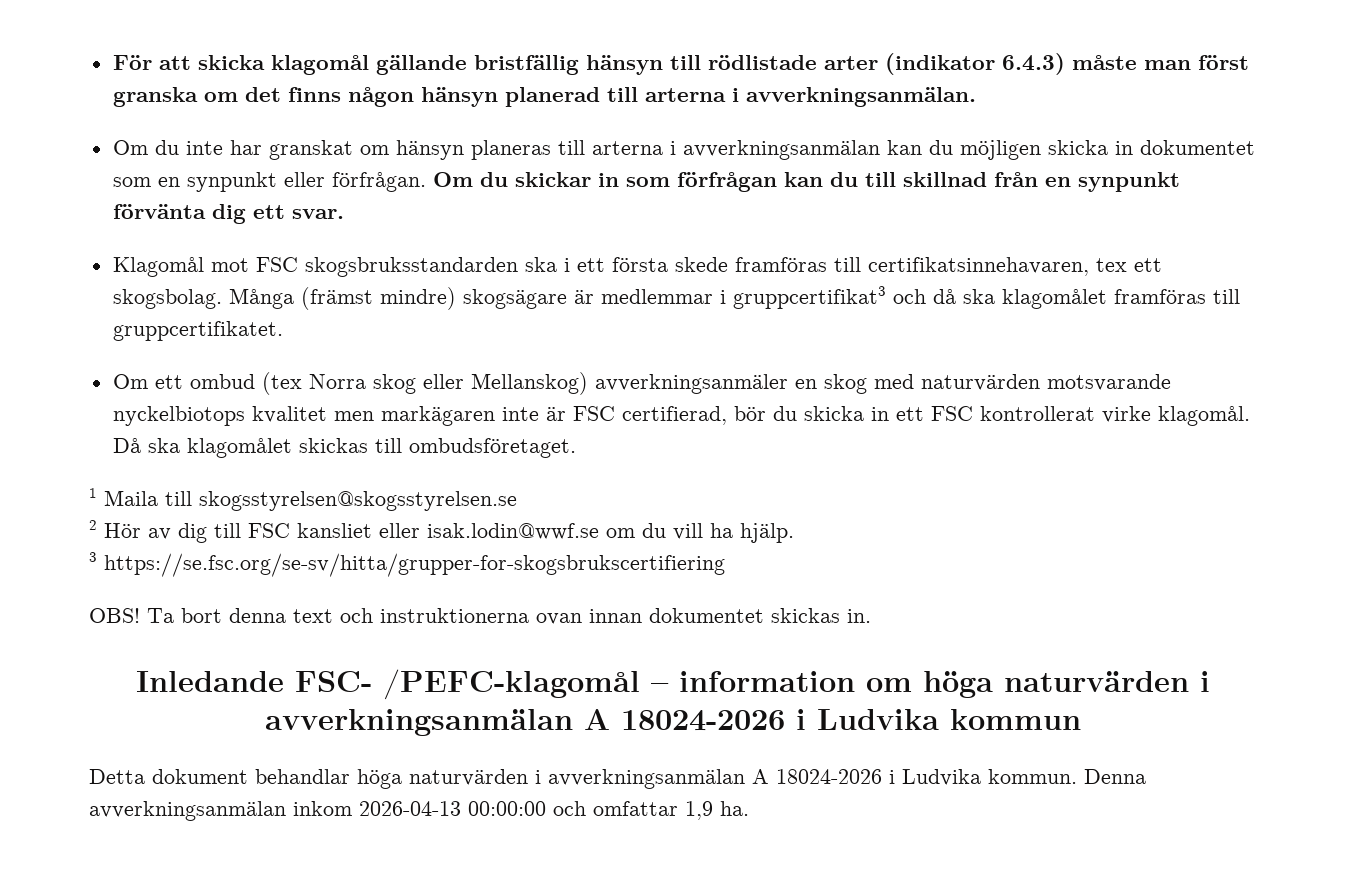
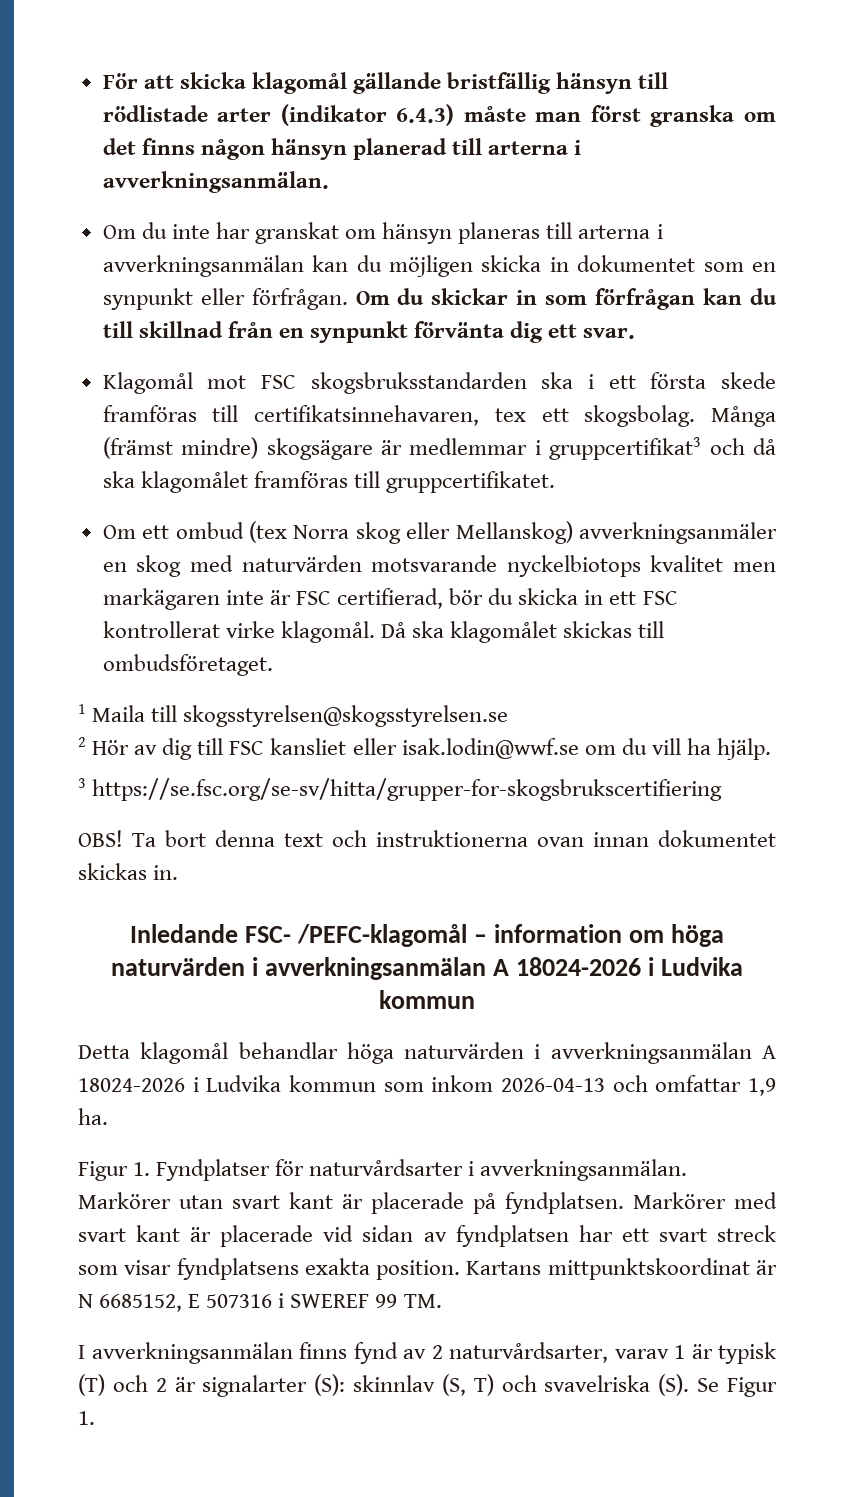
- Detta dokument behandlar höga naturvärden i avverkningsanmälan A 18024-2026 i Ludvika kommun. Denna avverkningsanmälan inkom 2026-04-13 00:00:00 och omfattar 1,9 ha.
+ Detta klagomål behandlar höga naturvärden i avverkningsanmälan A 18024-2026 i Ludvika kommun som inkom 2026-04-13 och omfattar 1,9 ha.
+ Figur 1. Fyndplatser för naturvårdsarter i avverkningsanmälan. Markörer utan svart kant är placerade på fyndplatsen. Markörer med svart kant är placerade vid sidan av fyndplatsen har ett svart streck som visar fyndplatsens exakta position. Kartans mittpunktskoordinat är N 6685152, E 507316 i SWEREF 99 TM.
+ I avverkningsanmälan finns fynd av 2 naturvårdsarter, varav 1 är typisk (T) och 2 är signalarter (S): skinnlav (S, T) och svavelriska (S). Se Figur 1.

